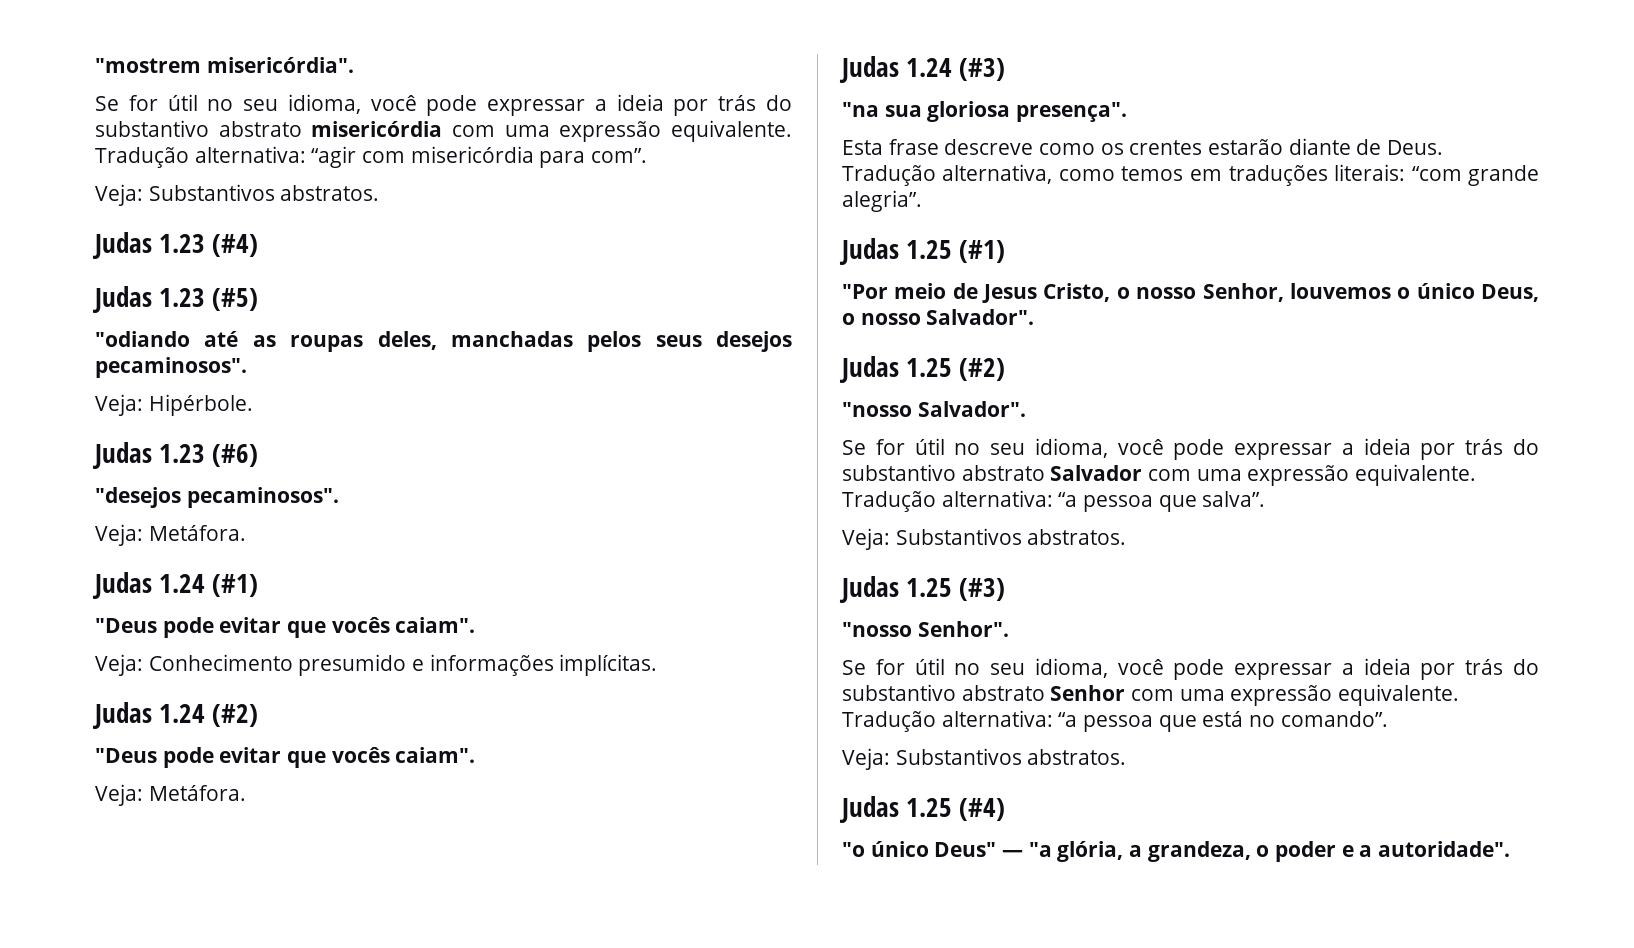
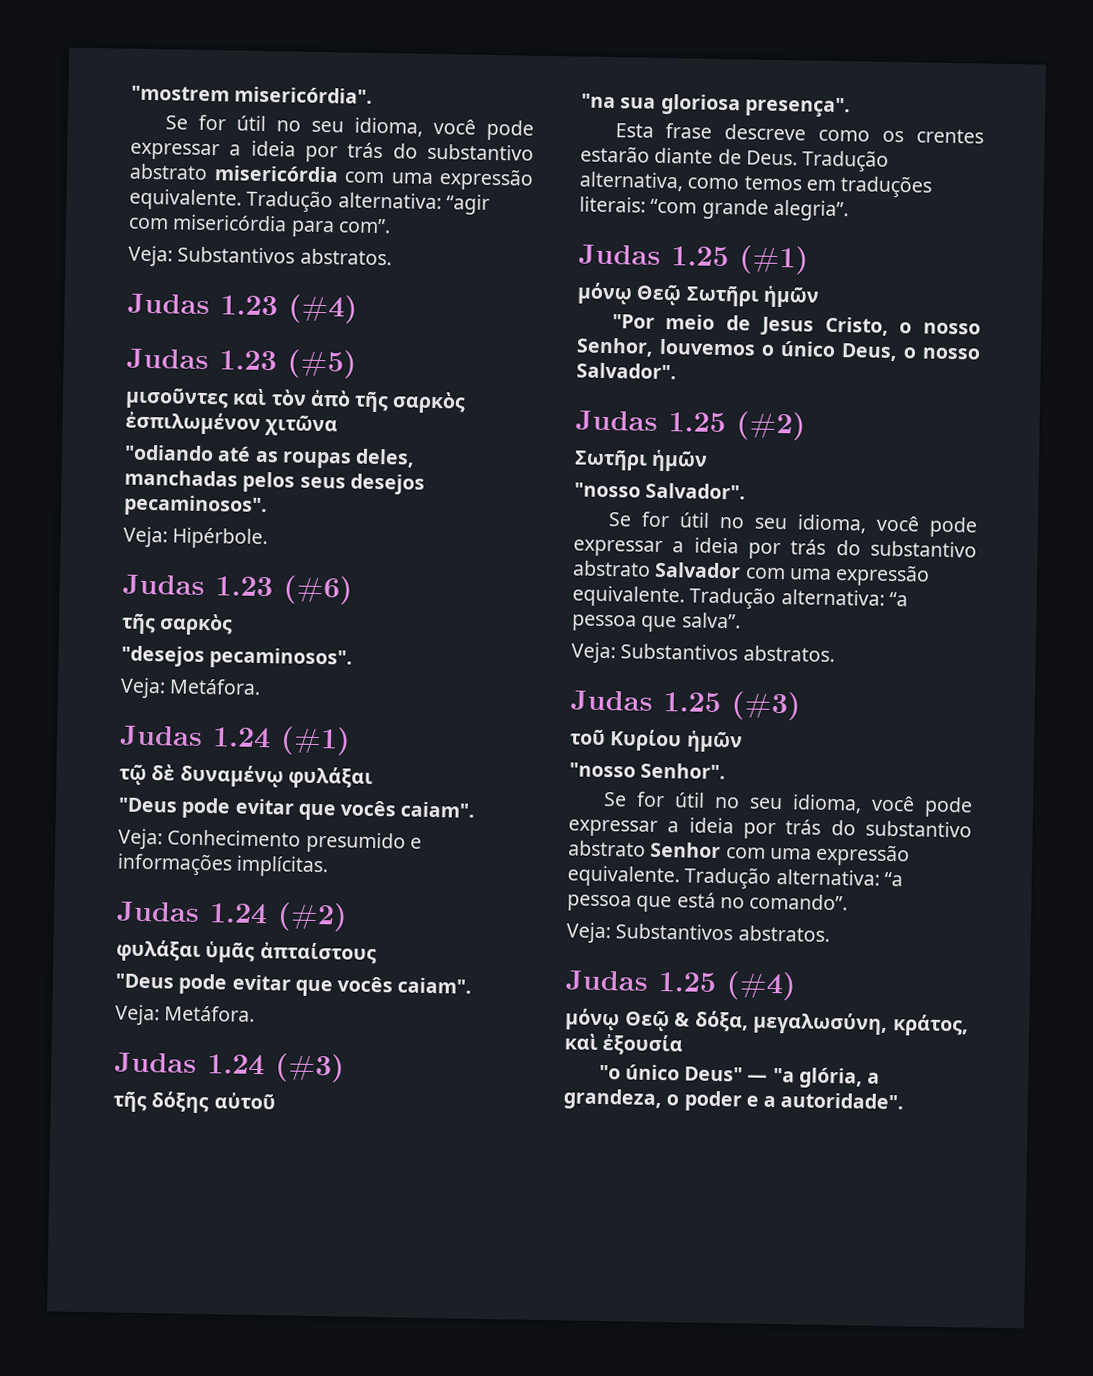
+ μισοῦντες καὶ τὸν ἀπὸ τῆς σαρκὸς ἐσπιλωμένον χιτῶνα
  Judas 1.23 (#6)
+ τῆς σαρκὸς
+ τῷ δὲ δυναμένῳ φυλάξαι
+ φυλάξαι ὑμᾶς ἀπταίστους
+ τῆς δόξης αὐτοῦ
+ μόνῳ Θεῷ Σωτῆρι ἡμῶν
  Judas 1.25 (#2)
+ Σωτῆρι ἡμῶν
+ τοῦ Κυρίου ἡμῶν
+ μόνῳ Θεῷ & δόξα, μεγαλωσύνη, κράτος, καὶ ἐξουσία

